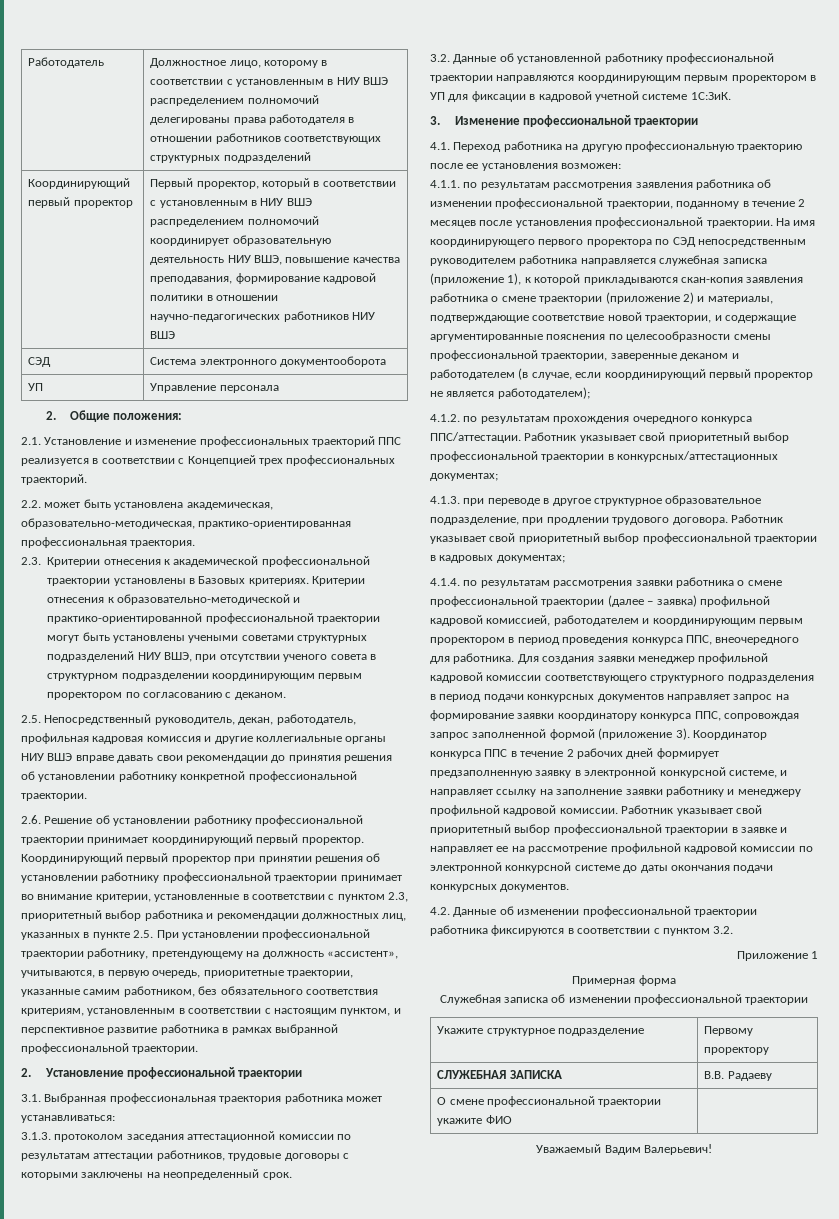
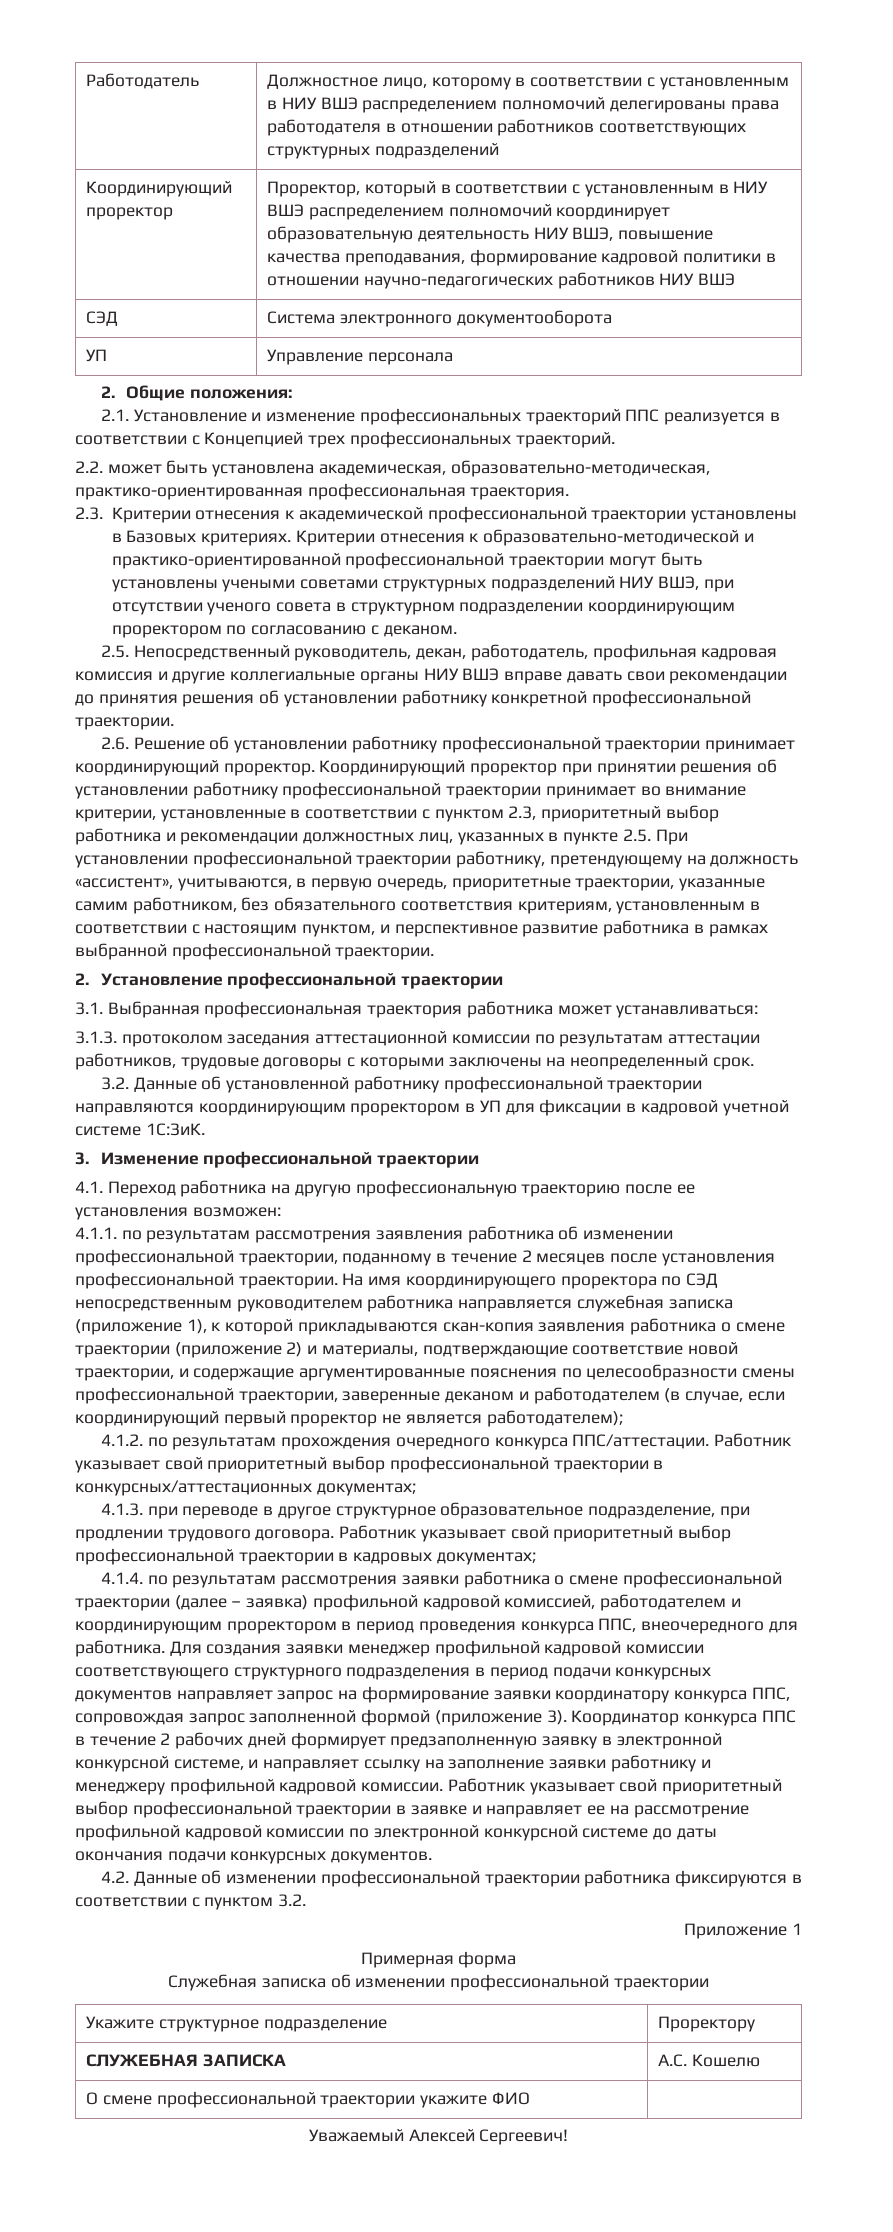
- Координирующий первый проректор | Первый проректор, который в соответствии с установленным в НИУ ВШЭ распределением полномочий координирует образовательную деятельность НИУ ВШЭ, повышение качества преподавания, формирование кадровой политики в отношении научно-педагогических работников НИУ ВШЭ
+ Координирующий проректор | Проректор, который в соответствии с установленным в НИУ ВШЭ распределением полномочий координирует образовательную деятельность НИУ ВШЭ, повышение качества преподавания, формирование кадровой политики в отношении научно-педагогических работников НИУ ВШЭ
- Критерии отнесения к образовательно-методической и практико-ориентированной профессиональной траектории могут быть установлены учеными советами структурных подразделений НИУ ВШЭ, при отсутствии ученого совета в структурном подразделении координирующим первым проректором по согласованию с деканом.
+ Критерии отнесения к образовательно-методической и практико-ориентированной профессиональной траектории могут быть установлены учеными советами структурных подразделений НИУ ВШЭ, при отсутствии ученого совета в структурном подразделении координирующим проректором по согласованию с деканом.
- 2.6. Решение об установлении работнику профессиональной траектории принимает координирующий первый проректор.
+ 2.6. Решение об установлении работнику профессиональной траектории принимает координирующий проректор.
- Координирующий первый проректор при принятии решения об установлении работнику профессиональной траектории принимает во внимание критерии, установленные в соответствии с пунктом 2.3, приоритетный выбор работника и рекомендации должностных лиц, указанных в пункте 2.5. При установлении профессиональной траектории работнику, претендующему на должность «ассистент», учитываются, в первую очередь, приоритетные траектории, указанные самим работником, без обязательного соответствия критериям, установленным в соответствии с настоящим пунктом, и перспективное развитие работника в рамках выбранной профессиональной траектории.
+ Координирующий проректор при принятии решения об установлении работнику профессиональной траектории принимает во внимание критерии, установленные в соответствии с пунктом 2.3, приоритетный выбор работника и рекомендации должностных лиц, указанных в пункте 2.5. При установлении профессиональной траектории работнику, претендующему на должность «ассистент», учитываются, в первую очередь, приоритетные траектории, указанные самим работником, без обязательного соответствия критериям, установленным в соответствии с настоящим пунктом, и перспективное развитие работника в рамках выбранной профессиональной траектории.
- 3.2. Данные об установленной работнику профессиональной траектории направляются координирующим первым проректором в УП для фиксации в кадровой учетной системе 1С:ЗиК.
+ 3.2. Данные об установленной работнику профессиональной траектории направляются координирующим проректором в УП для фиксации в кадровой учетной системе 1С:ЗиК.
- На имя координирующего первого проректора по СЭД непосредственным руководителем работника направляется служебная записка (приложение 1), к которой прикладываются скан-копия заявления работника о смене траектории (приложение 2) и материалы, подтверждающие соответствие новой траектории, и содержащие аргументированные пояснения по целесообразности смены профессиональной траектории, заверенные деканом и работодателем (в случае, если координирующий первый проректор не является работодателем);
+ На имя координирующего проректора по СЭД непосредственным руководителем работника направляется служебная записка (приложение 1), к которой прикладываются скан-копия заявления работника о смене траектории (приложение 2) и материалы, подтверждающие соответствие новой траектории, и содержащие аргументированные пояснения по целесообразности смены профессиональной траектории, заверенные деканом и работодателем (в случае, если координирующий первый проректор не является работодателем);
- 4.1.4. по результатам рассмотрения заявки работника о смене профессиональной траектории (далее – заявка) профильной кадровой комиссией, работодателем и координирующим первым проректором в период проведения конкурса ППС, внеочередного для работника.
+ 4.1.4. по результатам рассмотрения заявки работника о смене профессиональной траектории (далее – заявка) профильной кадровой комиссией, работодателем и координирующим проректором в период проведения конкурса ППС, внеочередного для работника.
- Укажите структурное подразделение | Первому проректору
+ Укажите структурное подразделение | Проректору
- СЛУЖЕБНАЯ ЗАПИСКА | В.В. Радаеву
+ СЛУЖЕБНАЯ ЗАПИСКА | А.С. Кошелю
- Уважаемый Вадим Валерьевич!
+ Уважаемый Алексей Сергеевич!

